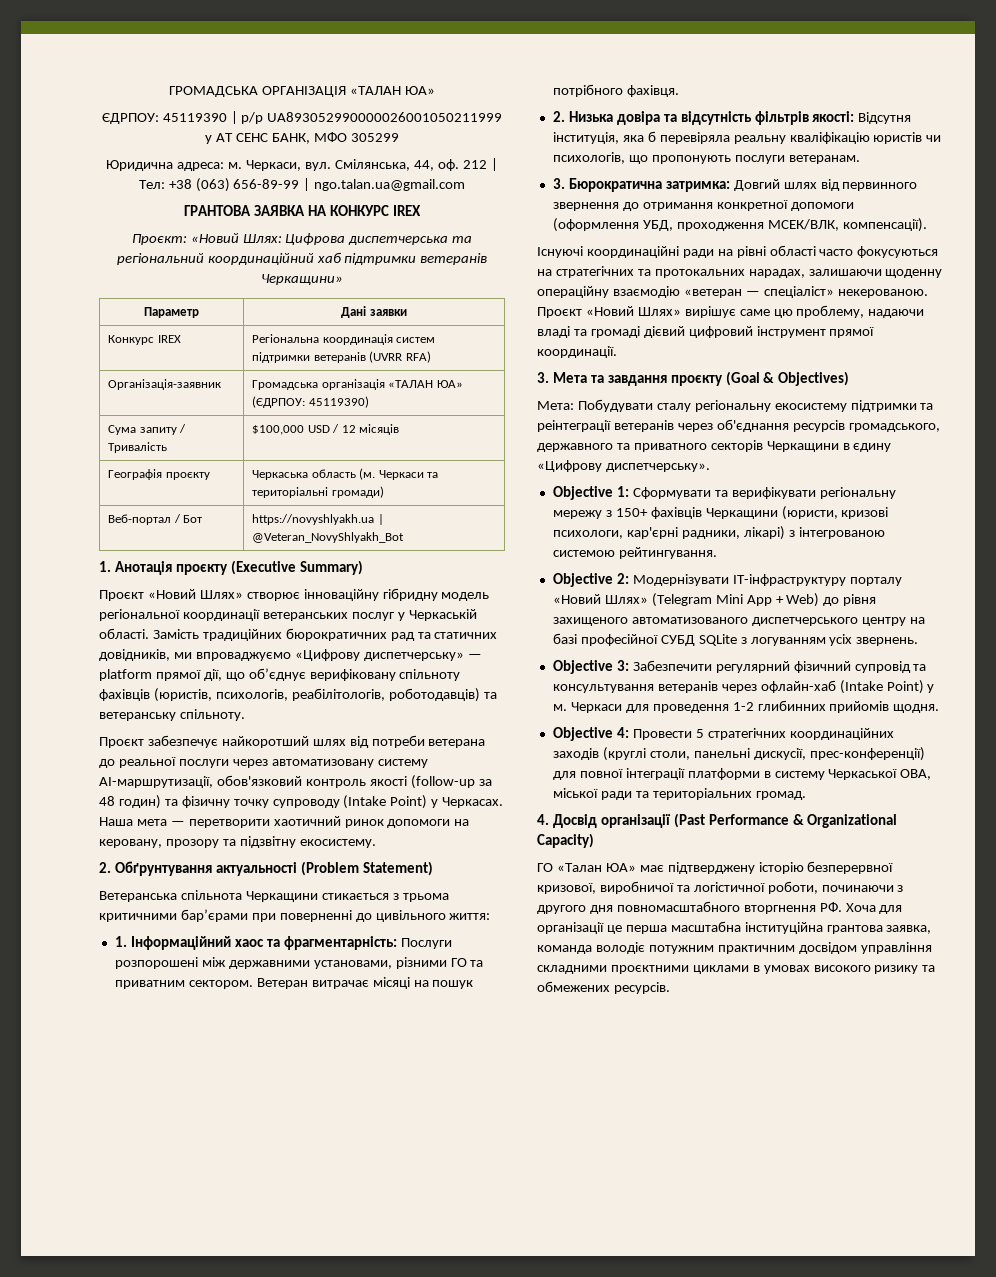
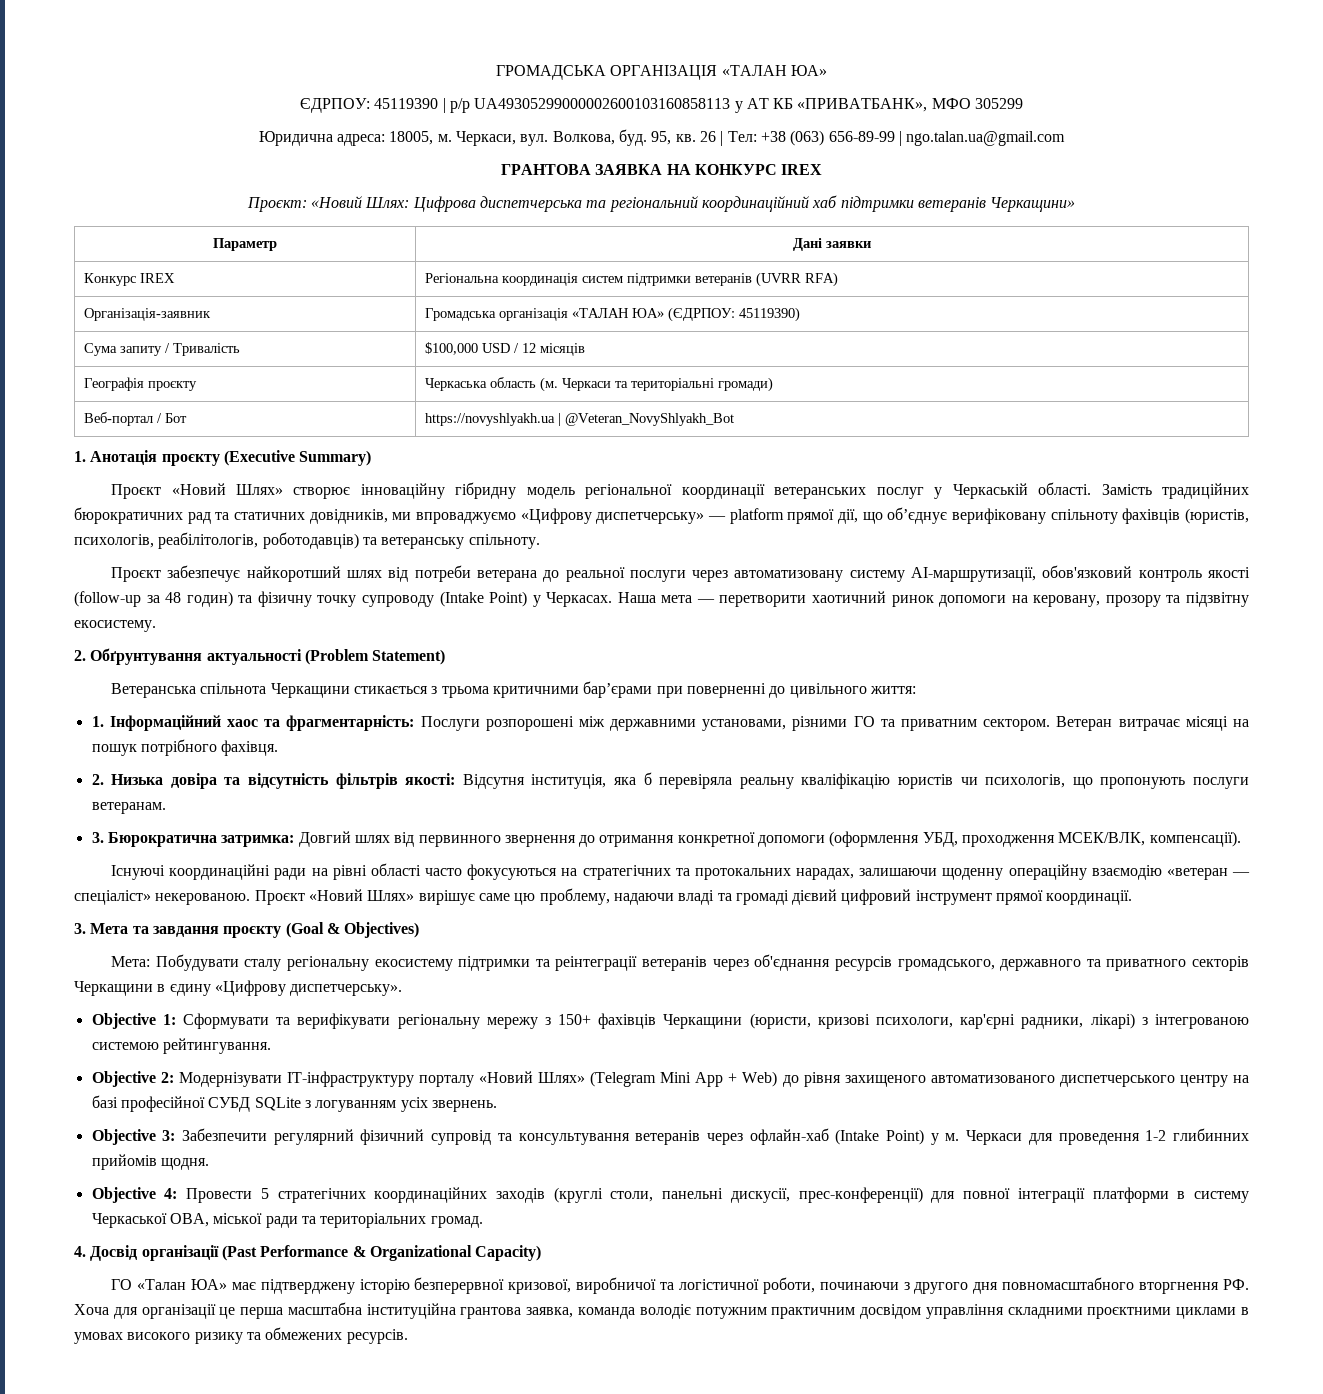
- ЄДРПОУ: 45119390 | р/р UA893052990000026001050211999 у АТ СЕНС БАНК, МФО 305299
+ ЄДРПОУ: 45119390 | р/р UA49305299000002600103160858113 у АТ КБ «ПРИВАТБАНК», МФО 305299
- Юридична адреса: м.
+ Юридична адреса: 18005, м.
- Смілянська, 44, оф. 212 | Тел: +38 (063) 656-89-99 | ngo.talan.ua@gmail.com
+ Волкова, буд. 95, кв. 26 | Тел: +38 (063) 656-89-99 | ngo.talan.ua@gmail.com

